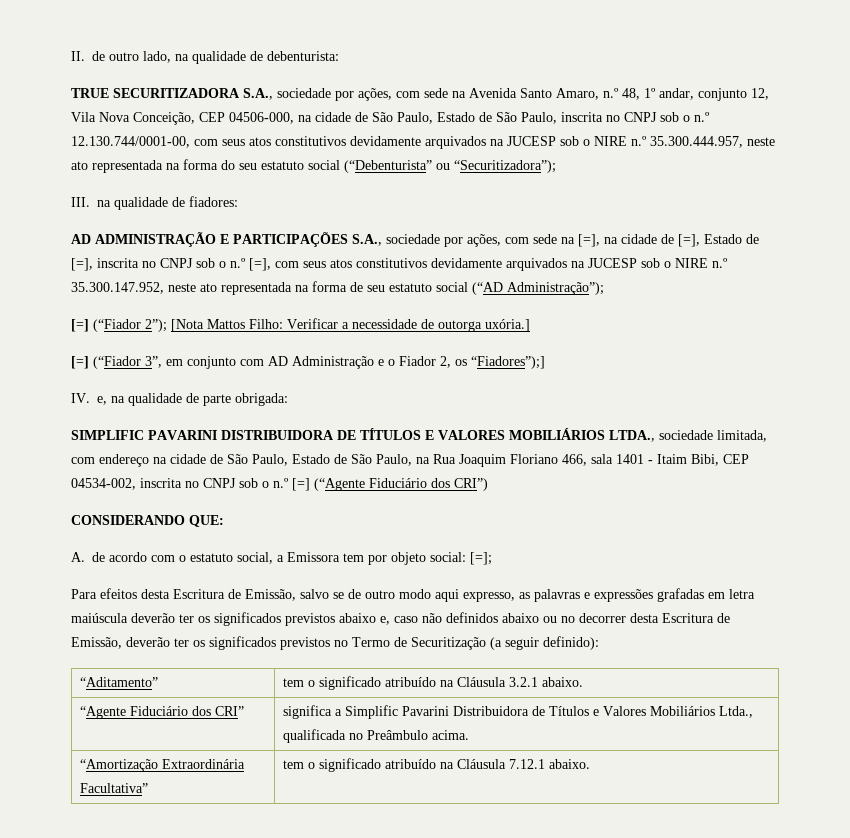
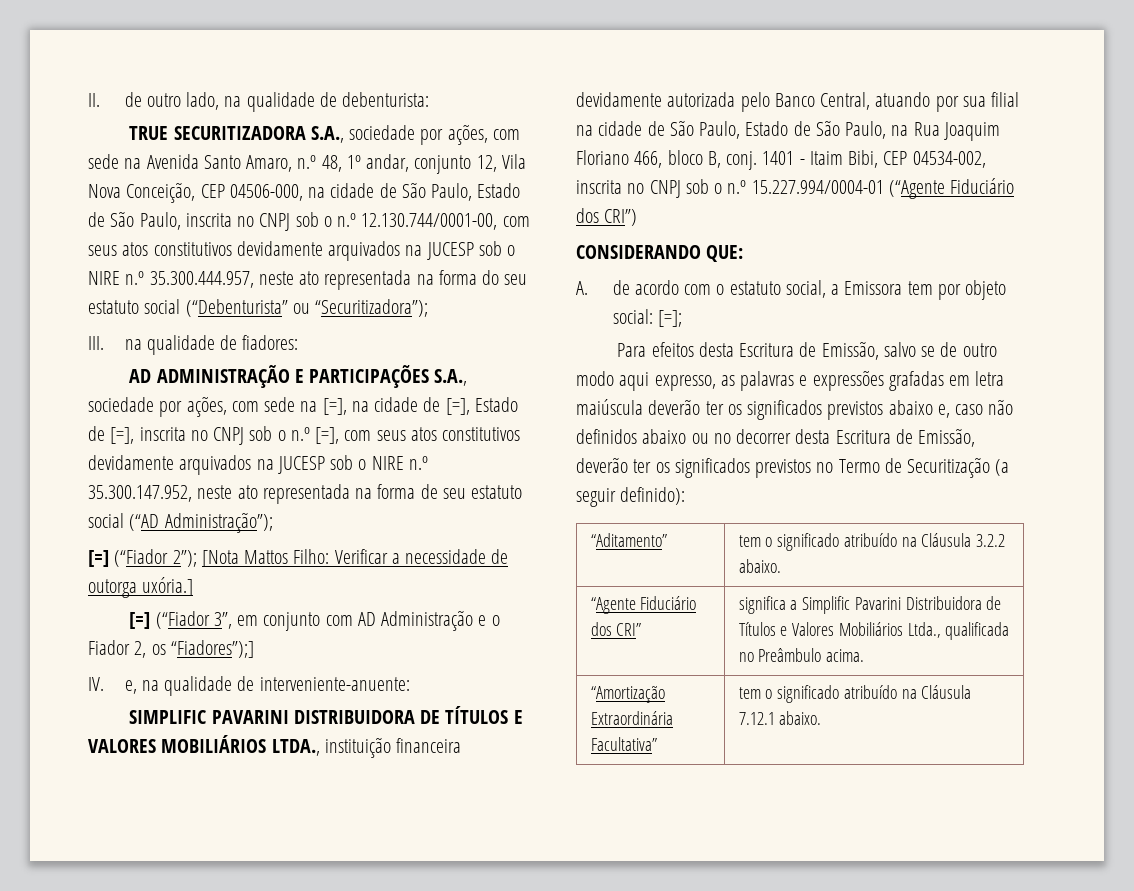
- IV. e, na qualidade de parte obrigada:
+ IV. e, na qualidade de interveniente-anuente:
- SIMPLIFIC PAVARINI DISTRIBUIDORA DE TÍTULOS E VALORES MOBILIÁRIOS LTDA., sociedade limitada, com endereço na cidade de São Paulo, Estado de São Paulo, na Rua Joaquim Floriano 466, sala 1401 - Itaim Bibi, CEP 04534-002, inscrita no CNPJ sob o n.º [=] (“Agente Fiduciário dos CRI”)
+ SIMPLIFIC PAVARINI DISTRIBUIDORA DE TÍTULOS E VALORES MOBILIÁRIOS LTDA., instituição financeira devidamente autorizada pelo Banco Central, atuando por sua filial na cidade de São Paulo, Estado de São Paulo, na Rua Joaquim Floriano 466, bloco B, conj. 1401 - Itaim Bibi, CEP 04534-002, inscrita no CNPJ sob o n.º 15.227.994/0004-01 (“Agente Fiduciário dos CRI”)
- “Aditamento” | tem o significado atribuído na Cláusula 3.2.1 abaixo.
+ “Aditamento” | tem o significado atribuído na Cláusula 3.2.2 abaixo.

